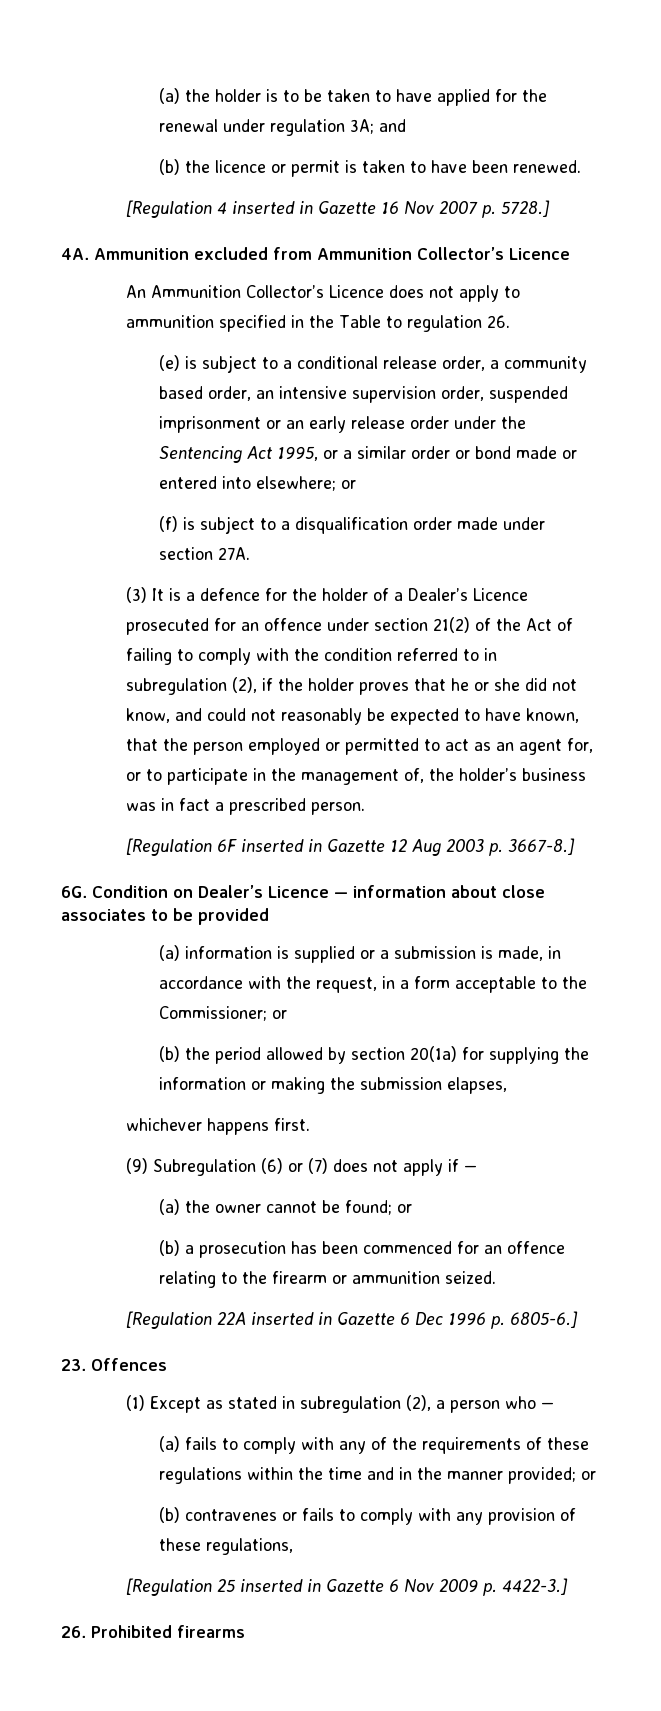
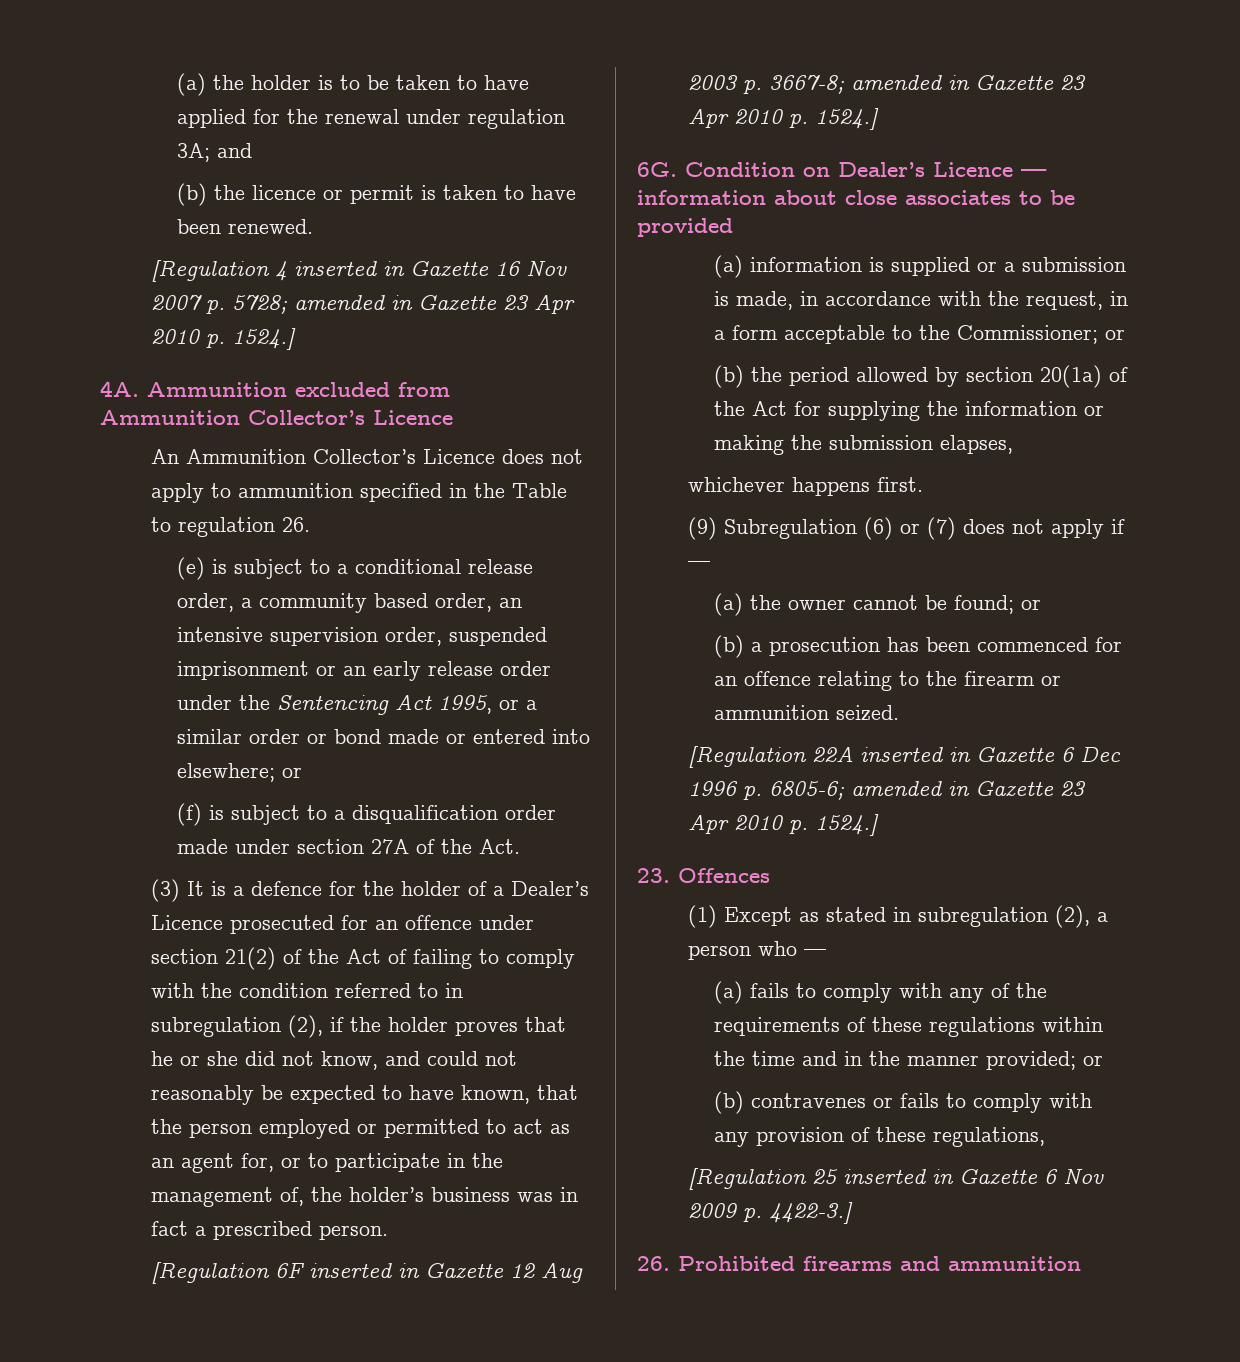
- [Regulation 4 inserted in Gazette 16 Nov 2007 p. 5728.]
+ [Regulation 4 inserted in Gazette 16 Nov 2007 p. 5728; amended in Gazette 23 Apr 2010 p. 1524.]
- (f) is subject to a disqualification order made under section 27A.
+ (f) is subject to a disqualification order made under section 27A of the Act.
- [Regulation 6F inserted in Gazette 12 Aug 2003 p. 3667-8.]
+ [Regulation 6F inserted in Gazette 12 Aug 2003 p. 3667-8; amended in Gazette 23 Apr 2010 p. 1524.]
- (b) the period allowed by section 20(1a) for supplying the information or making the submission elapses,
+ (b) the period allowed by section 20(1a) of the Act for supplying the information or making the submission elapses,
- [Regulation 22A inserted in Gazette 6 Dec 1996 p. 6805-6.]
+ [Regulation 22A inserted in Gazette 6 Dec 1996 p. 6805-6; amended in Gazette 23 Apr 2010 p. 1524.]
- 26. Prohibited firearms
+ 26. Prohibited firearms and ammunition

